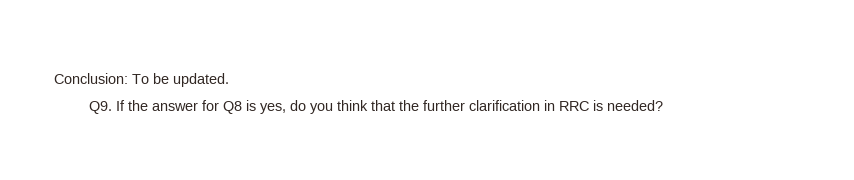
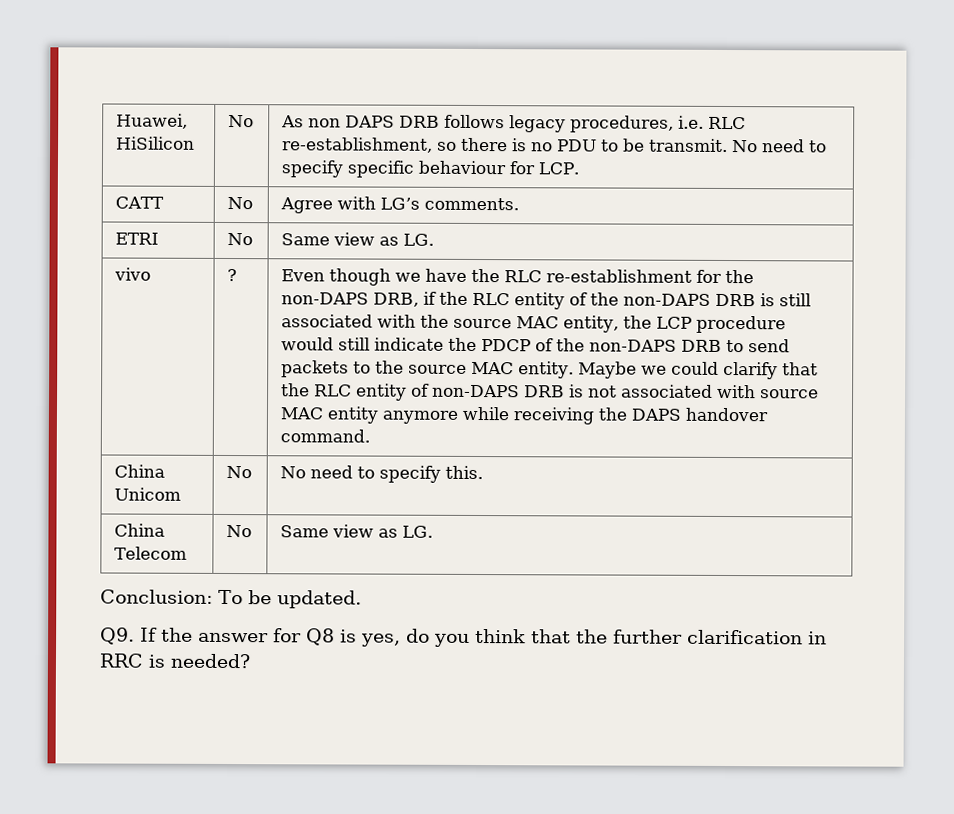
+ Huawei, HiSilicon | No | As non DAPS DRB follows legacy procedures, i.e. RLC re-establishment, so there is no PDU to be transmit. No need to specify specific behaviour for LCP.
+ CATT | No | Agree with LG’s comments.
+ ETRI | No | Same view as LG.
+ vivo | ? | Even though we have the RLC re-establishment for the non-DAPS DRB, if the RLC entity of the non-DAPS DRB is still associated with the source MAC entity, the LCP procedure would still indicate the PDCP of the non-DAPS DRB to send packets to the source MAC entity. Maybe we could clarify that the RLC entity of non-DAPS DRB is not associated with source MAC entity anymore while receiving the DAPS handover command.
+ China Unicom | No | No need to specify this.
+ China Telecom | No | Same view as LG.

